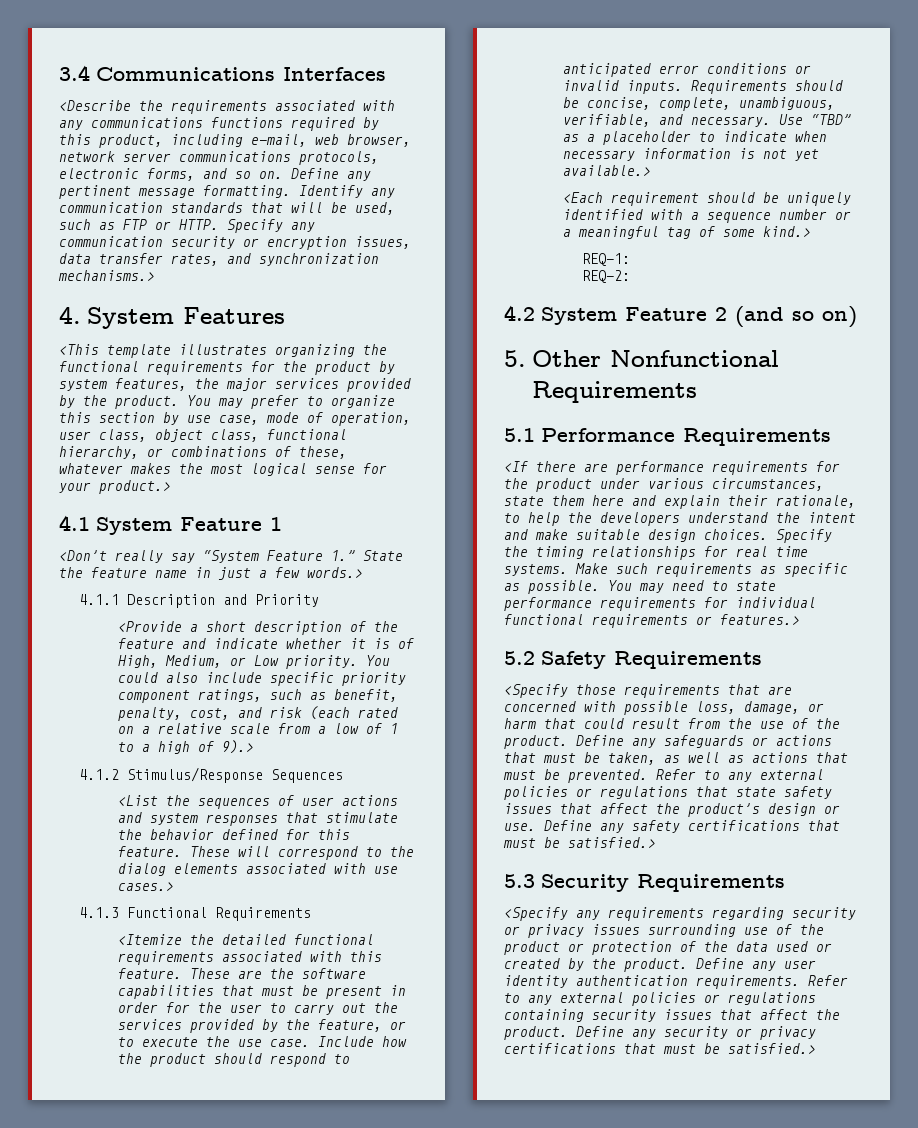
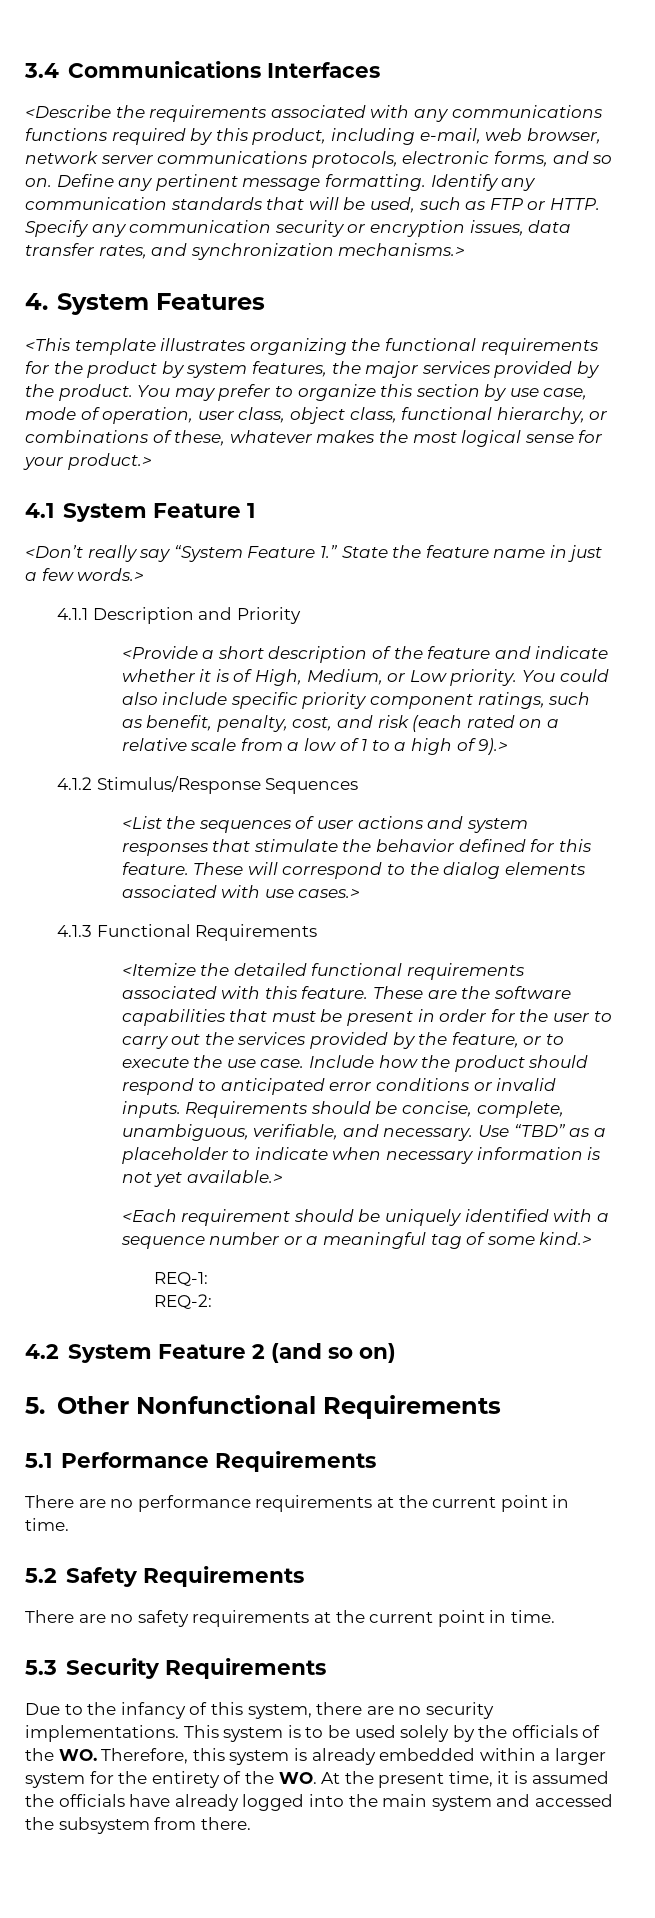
- <If there are performance requirements for the product under various circumstances, state them here and explain their rationale, to help the developers understand the intent and make suitable design choices. Specify the timing relationships for real time systems. Make such requirements as specific as possible. You may need to state performance requirements for individual functional requirements or features.>
+ There are no performance requirements at the current point in time.
  5.2 Safety Requirements
- <Specify those requirements that are concerned with possible loss, damage, or harm that could result from the use of the product. Define any safeguards or actions that must be taken, as well as actions that must be prevented. Refer to any external policies or regulations that state safety issues that affect the product’s design or use. Define any safety certifications that must be satisfied.>
+ There are no safety requirements at the current point in time.
  5.3 Security Requirements
- <Specify any requirements regarding security or privacy issues surrounding use of the product or protection of the data used or created by the product. Define any user identity authentication requirements. Refer to any external policies or regulations containing security issues that affect the product. Define any security or privacy certifications that must be satisfied.>
+ Due to the infancy of this system, there are no security implementations. This system is to be used solely by the officials of the WO. Therefore, this system is already embedded within a larger system for the entirety of the WO. At the present time, it is assumed the officials have already logged into the main system and accessed the subsystem from there.

